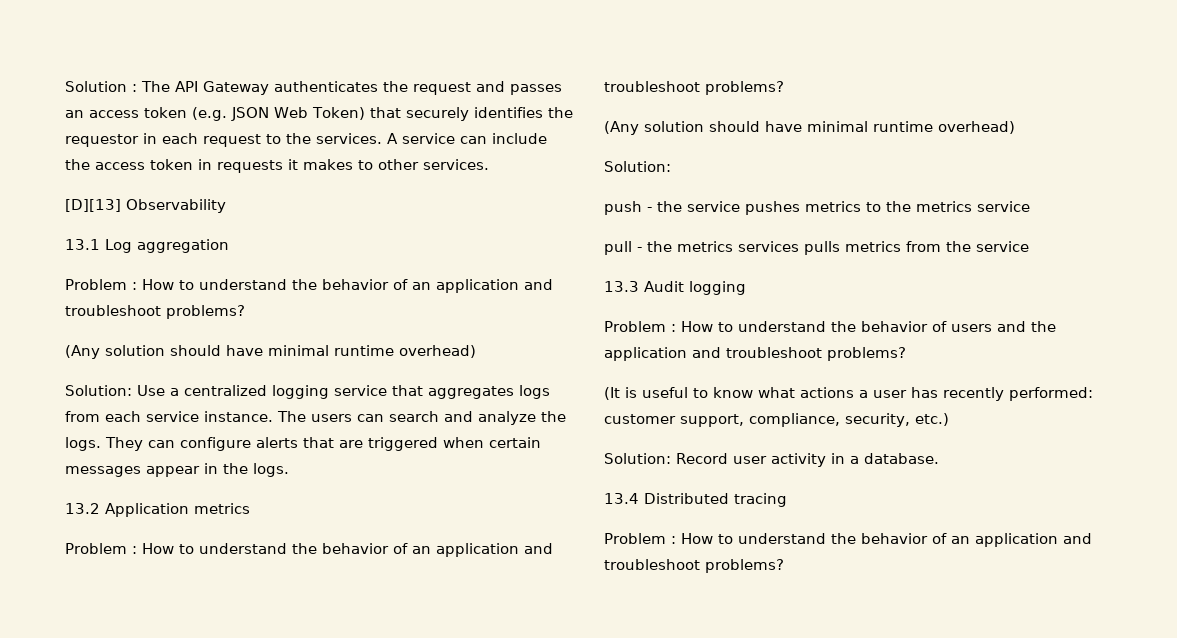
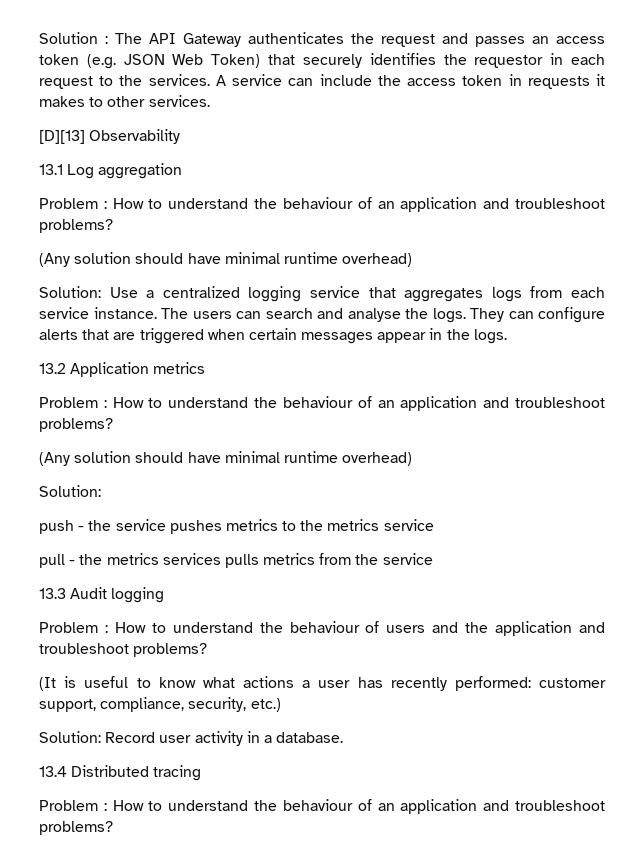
  13.1 Log aggregation
- Problem : How to understand the behavior of an application and troubleshoot problems?
+ Problem : How to understand the behaviour of an application and troubleshoot problems?
- The users can search and analyze the logs.
+ The users can search and analyse the logs.
  13.2 Application metrics
- Problem : How to understand the behavior of an application and troubleshoot problems?
+ Problem : How to understand the behaviour of an application and troubleshoot problems?
- Problem : How to understand the behavior of users and the application and troubleshoot problems?
+ Problem : How to understand the behaviour of users and the application and troubleshoot problems?
  13.4 Distributed tracing
- Problem : How to understand the behavior of an application and troubleshoot problems?
+ Problem : How to understand the behaviour of an application and troubleshoot problems?

